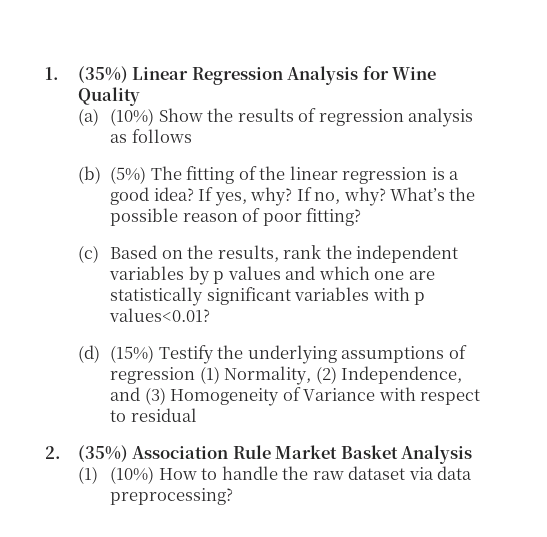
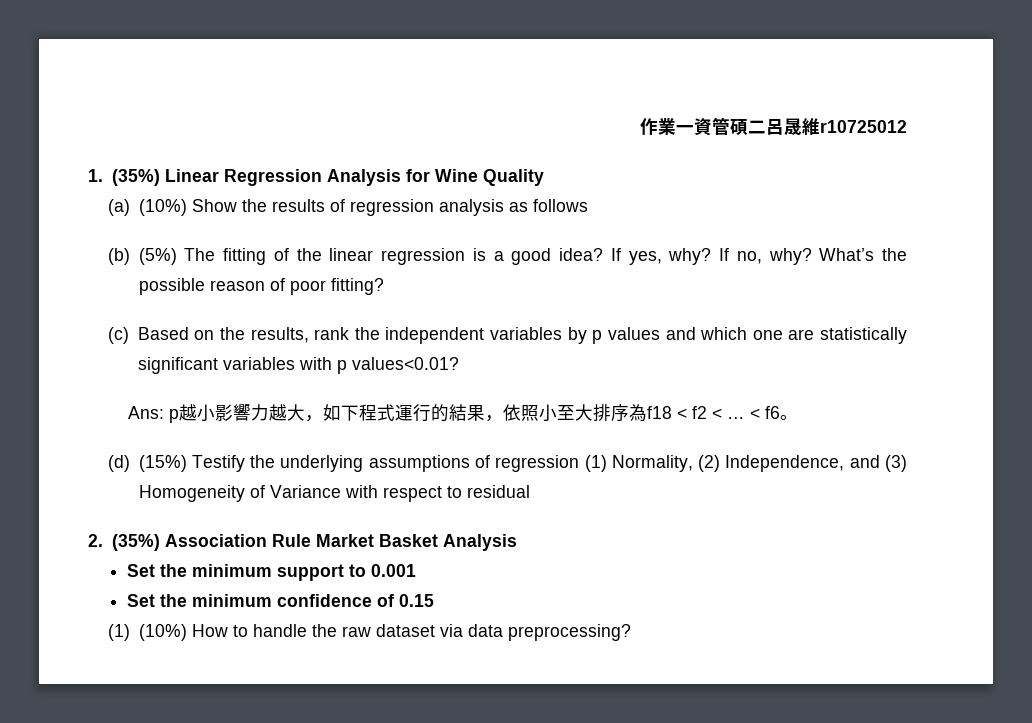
+ 作業一資管碩二呂晟維r10725012
+ Ans: p越小影響力越大，如下程式運行的結果，依照小至大排序為f18 < f2 < … < f6。
+ Set the minimum support to 0.001
+ Set the minimum confidence of 0.15

